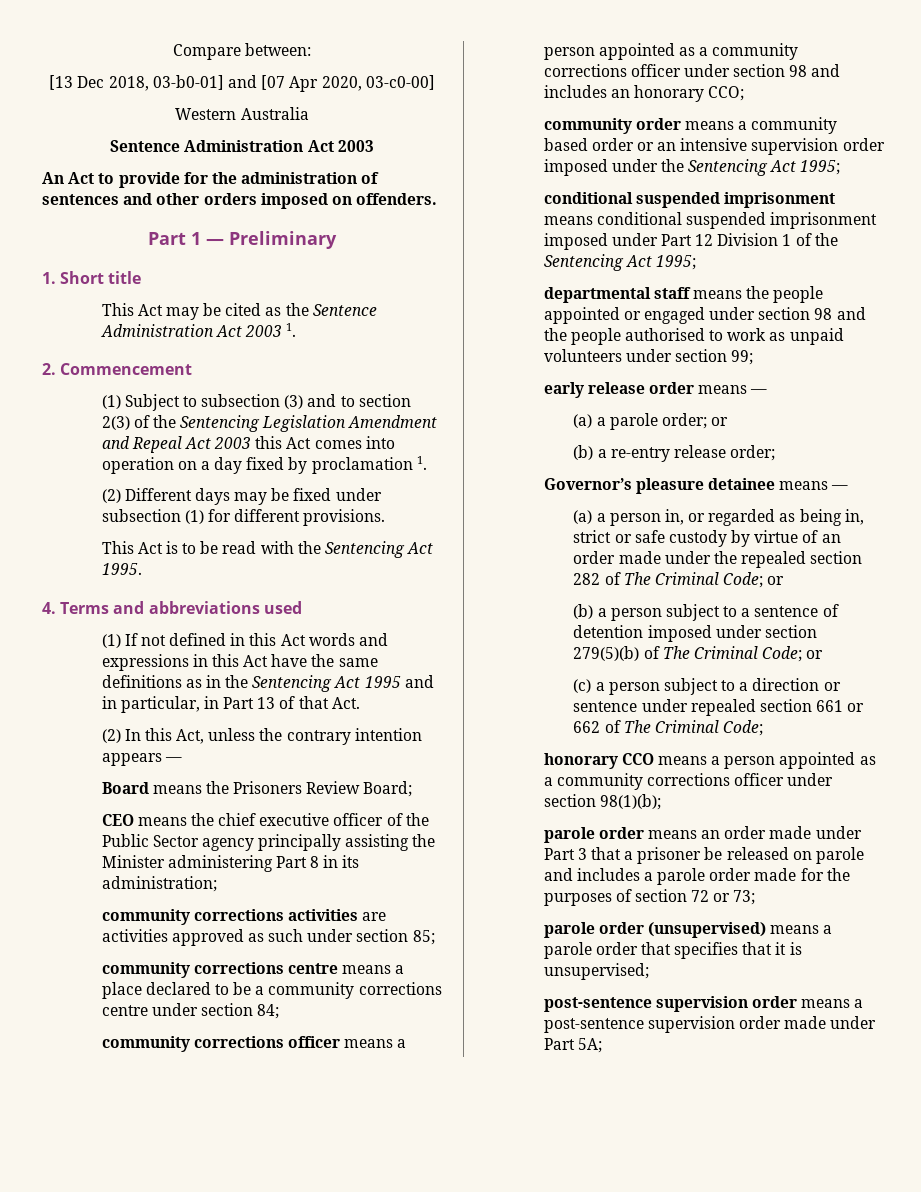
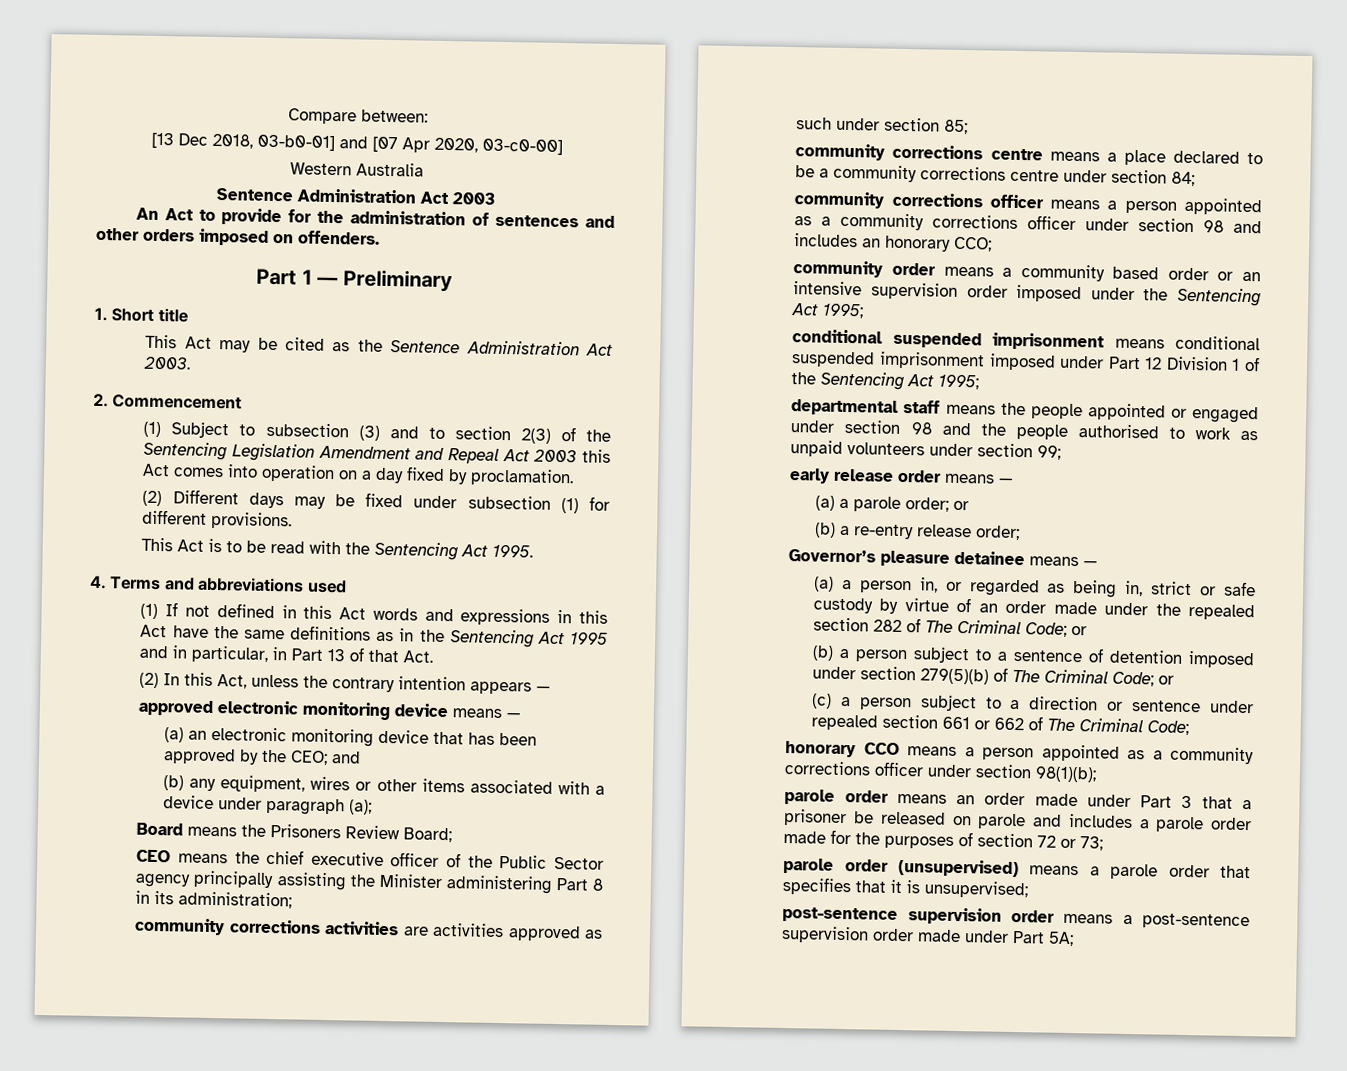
- This Act may be cited as the Sentence Administration Act 2003 1.
+ This Act may be cited as the Sentence Administration Act 2003.
- (1) Subject to subsection (3) and to section 2(3) of the Sentencing Legislation Amendment and Repeal Act 2003 this Act comes into operation on a day fixed by proclamation 1.
+ (1) Subject to subsection (3) and to section 2(3) of the Sentencing Legislation Amendment and Repeal Act 2003 this Act comes into operation on a day fixed by proclamation.
+ approved electronic monitoring device means —
+ (a) an electronic monitoring device that has been approved by the CEO; and
+ (b) any equipment, wires or other items associated with a device under paragraph (a);

